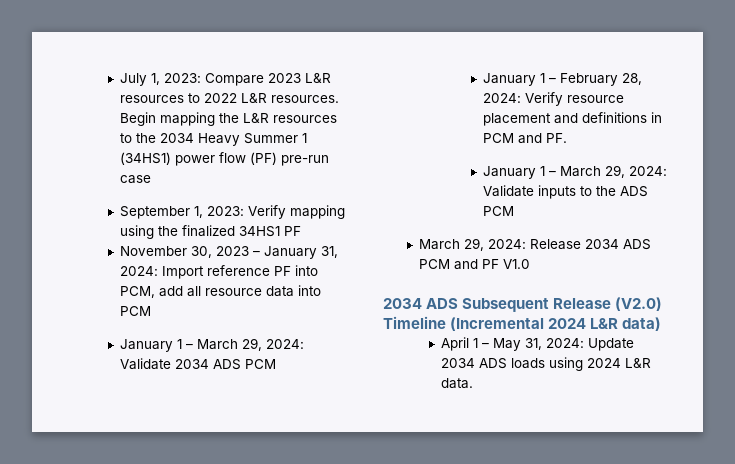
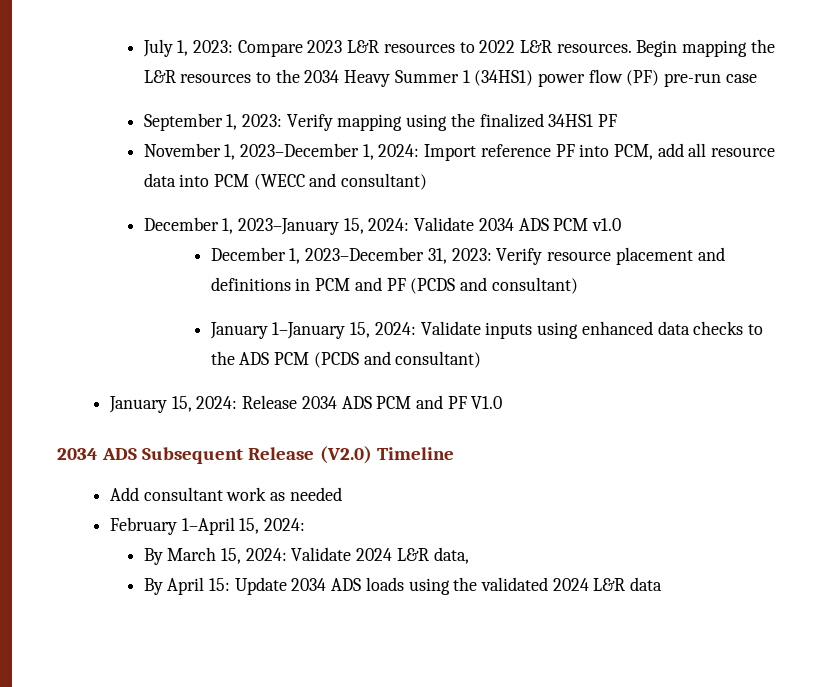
- November 30, 2023 – January 31, 2024: Import reference PF into PCM, add all resource data into PCM
- January 1 – March 29, 2024: Validate 2034 ADS PCM
- January 1 – February 28, 2024: Verify resource placement and definitions in PCM and PF.
- January 1 – March 29, 2024: Validate inputs to the ADS PCM
- March 29, 2024: Release 2034 ADS PCM and PF V1.0
+ November 1, 2023–December 1, 2024: Import reference PF into PCM, add all resource data into PCM (WECC and consultant)
+ December 1, 2023–January 15, 2024: Validate 2034 ADS PCM v1.0
+ December 1, 2023–December 31, 2023: Verify resource placement and definitions in PCM and PF (PCDS and consultant)
+ January 1–January 15, 2024: Validate inputs using enhanced data checks to the ADS PCM (PCDS and consultant)
+ January 15, 2024: Release 2034 ADS PCM and PF V1.0
- 2034 ADS Subsequent Release (V2.0) Timeline (Incremental 2024 L&R data)
- April 1 – May 31, 2024: Update 2034 ADS loads using 2024 L&R data.
+ 2034 ADS Subsequent Release (V2.0) Timeline
+ Add consultant work as needed
+ February 1–April 15, 2024:
+ By March 15, 2024: Validate 2024 L&R data,
+ By April 15: Update 2034 ADS loads using the validated 2024 L&R data

